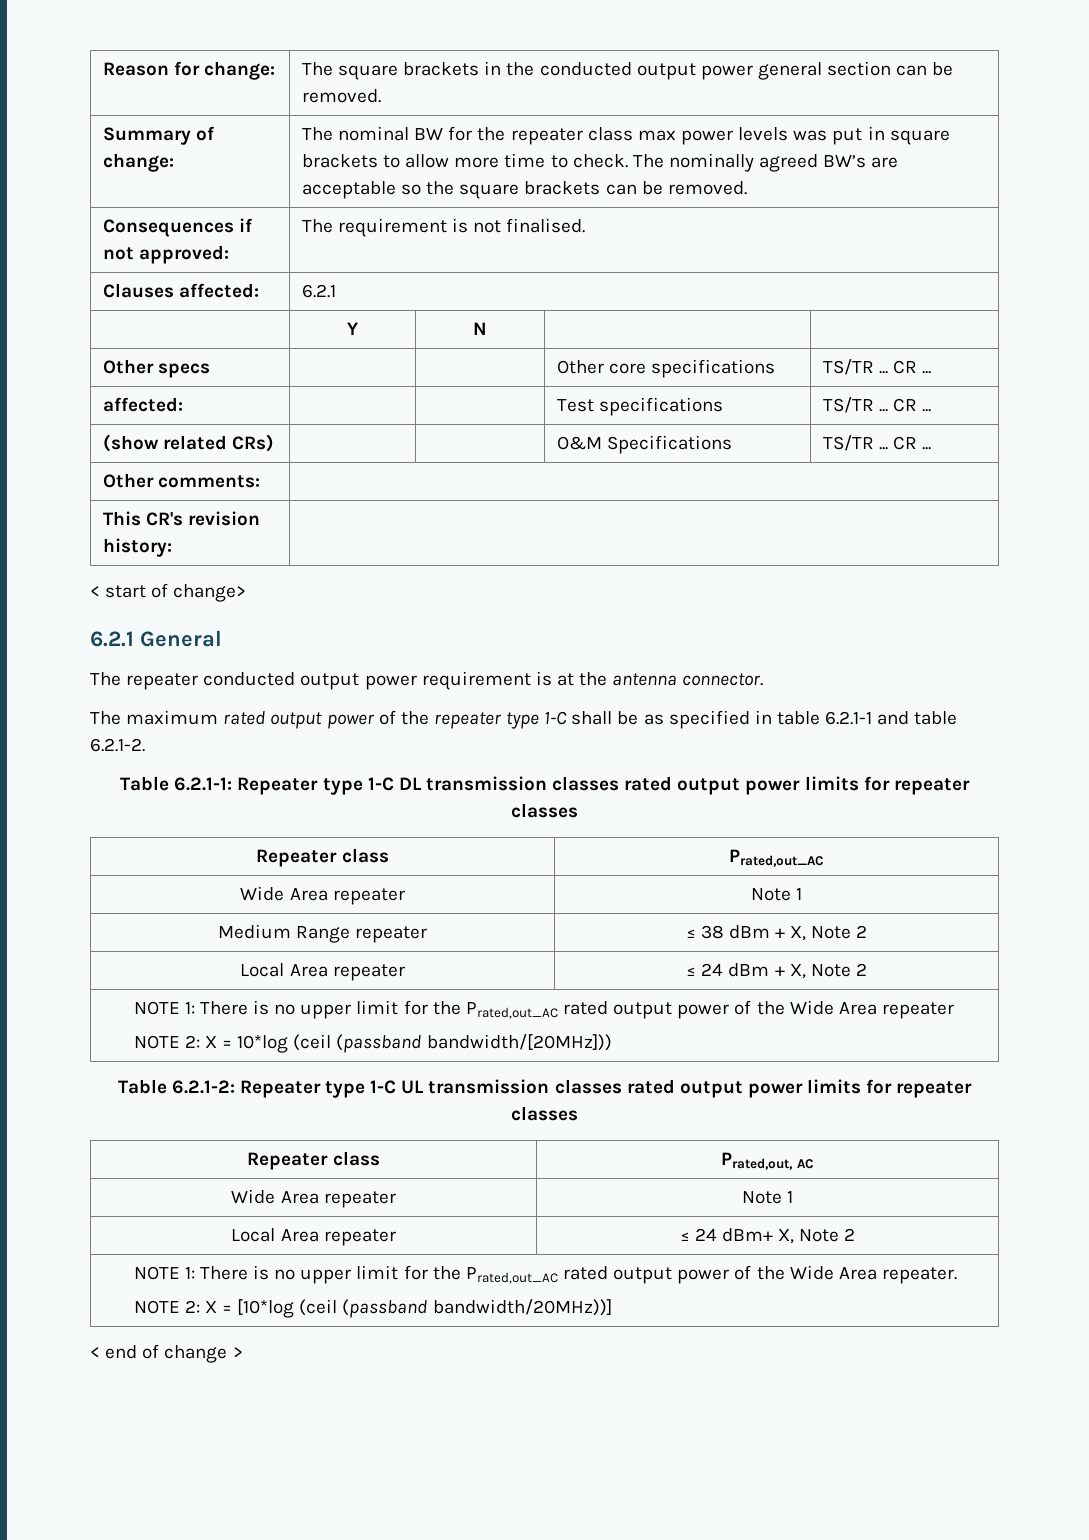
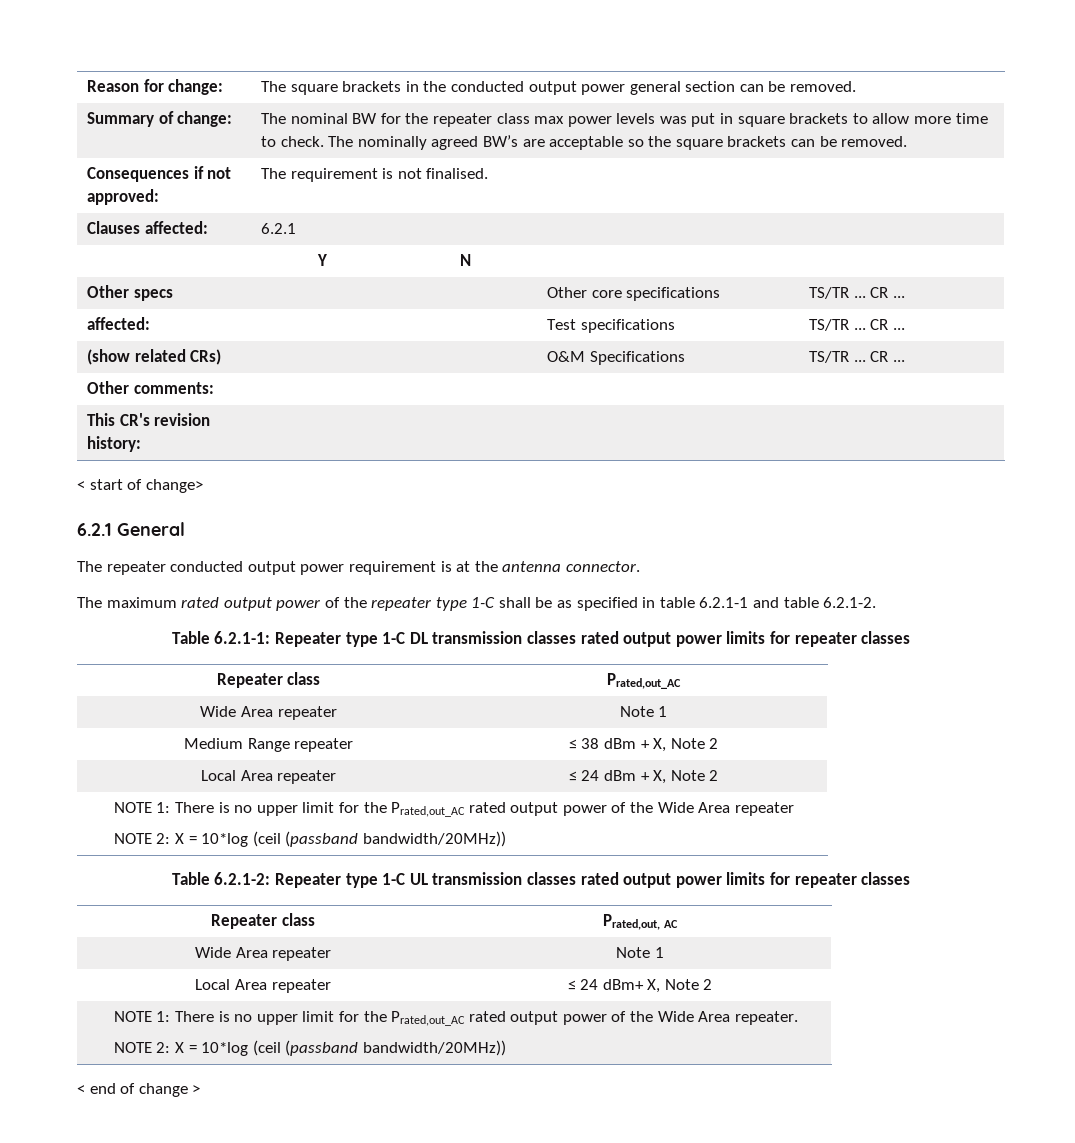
  NOTE 1: There is no upper limit for the Prated,out_AC rated output power of the Wide Area repeater
- NOTE 2: X = 10*log (ceil (passband bandwidth/[20MHz]))
+ NOTE 2: X = 10*log (ceil (passband bandwidth/20MHz))
  NOTE 1: There is no upper limit for the Prated,out_AC rated output power of the Wide Area repeater.
- NOTE 2: X = [10*log (ceil (passband bandwidth/20MHz))]
+ NOTE 2: X = 10*log (ceil (passband bandwidth/20MHz))

